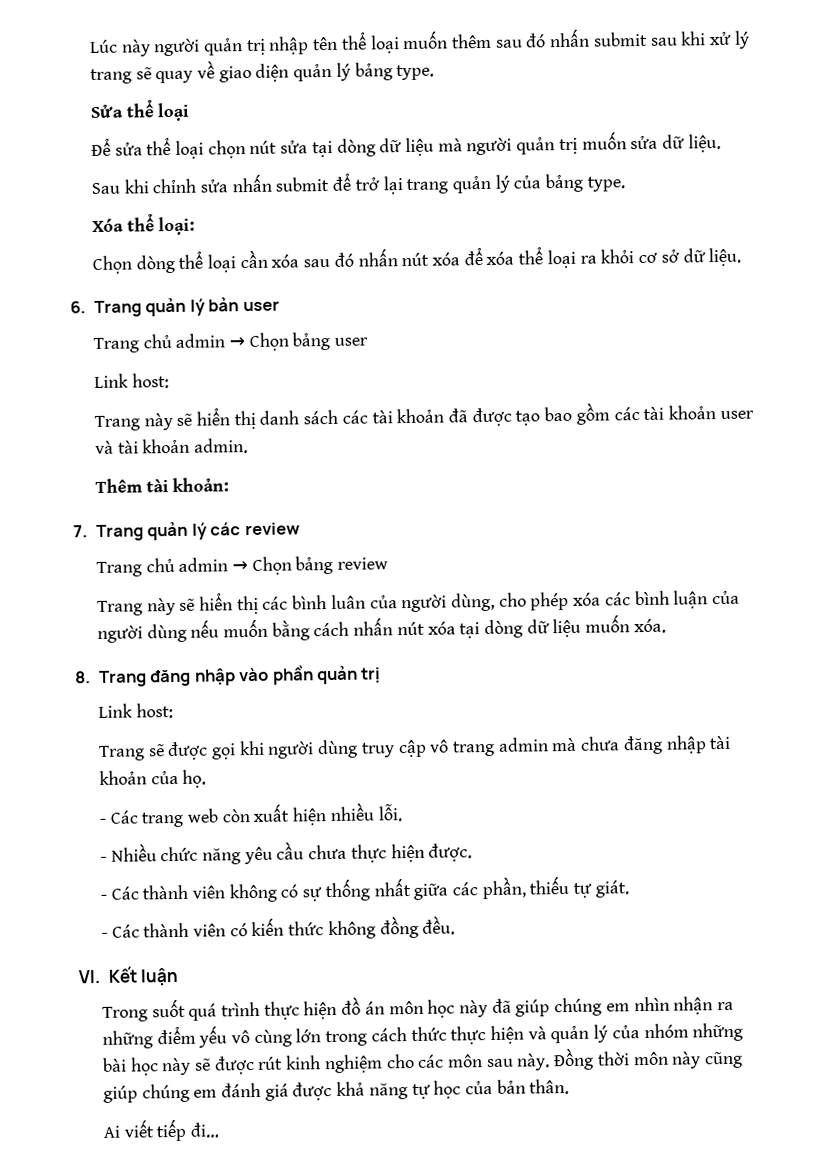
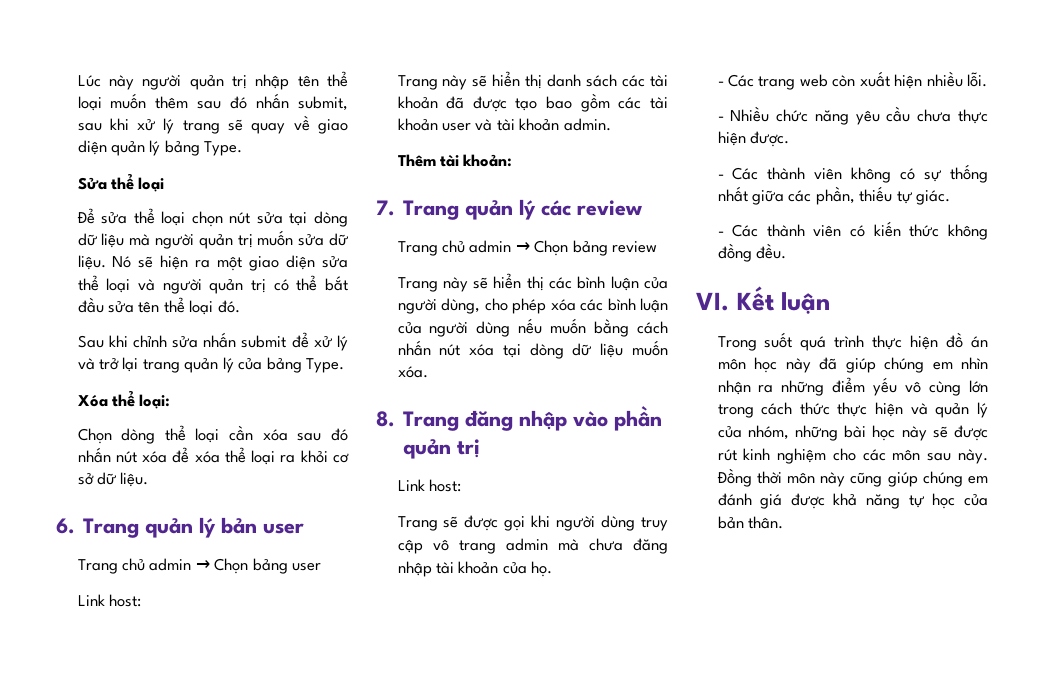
- Lúc này người quản trị nhập tên thể loại muốn thêm sau đó nhấn submit sau khi xử lý trang sẽ quay về giao diện quản lý bảng type.
+ Lúc này người quản trị nhập tên thể loại muốn thêm sau đó nhấn submit, sau khi xử lý trang sẽ quay về giao diện quản lý bảng Type.
+ Nó sẽ hiện ra một giao diện sửa thể loại và người quản trị có thể bắt đầu sửa tên thể loại đó.
- Sau khi chỉnh sửa nhấn submit để trở lại trang quản lý của bảng type.
+ Sau khi chỉnh sửa nhấn submit để xử lý và trở lại trang quản lý của bảng Type.
- Trang này sẽ hiển thị các bình luân của người dùng, cho phép xóa các bình luận của người dùng nếu muốn bằng cách nhấn nút xóa tại dòng dữ liệu muốn xóa.
+ Trang này sẽ hiển thị các bình luận của người dùng, cho phép xóa các bình luận của người dùng nếu muốn bằng cách nhấn nút xóa tại dòng dữ liệu muốn xóa.
- - Các thành viên không có sự thống nhất giữa các phần, thiếu tự giát.
+ - Các thành viên không có sự thống nhất giữa các phần, thiếu tự giác.
- Trong suốt quá trình thực hiện đồ án môn học này đã giúp chúng em nhìn nhận ra những điểm yếu vô cùng lớn trong cách thức thực hiện và quản lý của nhóm những bài học này sẽ được rút kinh nghiệm cho các môn sau này.
+ Trong suốt quá trình thực hiện đồ án môn học này đã giúp chúng em nhìn nhận ra những điểm yếu vô cùng lớn trong cách thức thực hiện và quản lý của nhóm, những bài học này sẽ được rút kinh nghiệm cho các môn sau này.
- Ai viết tiếp đi…

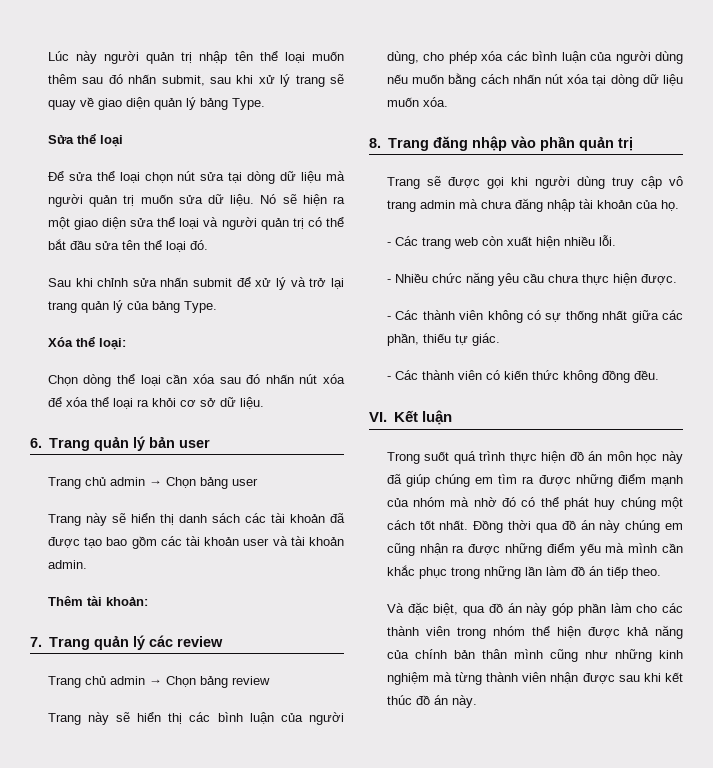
  Trang chủ admin → Chọn bảng user
- Link host:
  8. Trang đăng nhập vào phần quản trị
- Link host:
- Trong suốt quá trình thực hiện đồ án môn học này đã giúp chúng em nhìn nhận ra những điểm yếu vô cùng lớn trong cách thức thực hiện và quản lý của nhóm, những bài học này sẽ được rút kinh nghiệm cho các môn sau này. Đồng thời môn này cũng giúp chúng em đánh giá được khả năng tự học của bản thân.
+ Trong suốt quá trình thực hiện đồ án môn học này đã giúp chúng em tìm ra được những điểm mạnh của nhóm mà nhờ đó có thể phát huy chúng một cách tốt nhất. Đồng thời qua đồ án này chúng em cũng nhận ra được những điểm yếu mà mình cần khắc phục trong những lần làm đồ án tiếp theo.
+ Và đặc biệt, qua đồ án này góp phần làm cho các thành viên trong nhóm thể hiện được khả năng của chính bản thân mình cũng như những kinh nghiệm mà từng thành viên nhận được sau khi kết thúc đồ án này.

